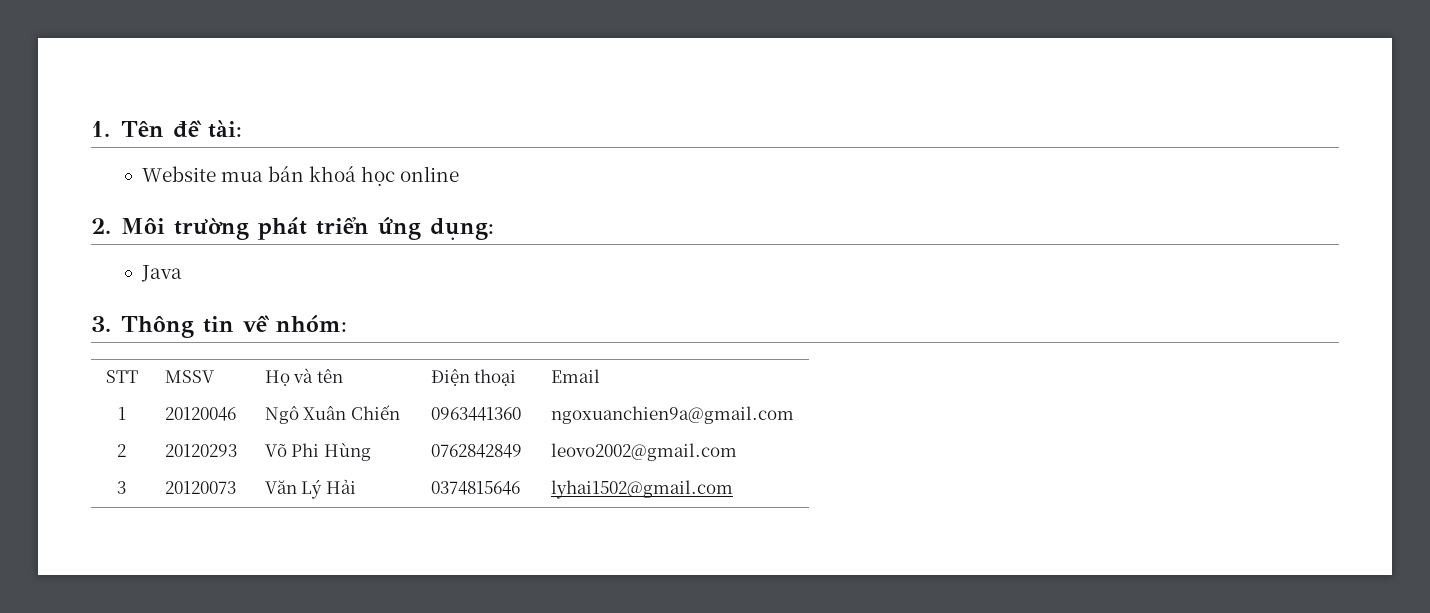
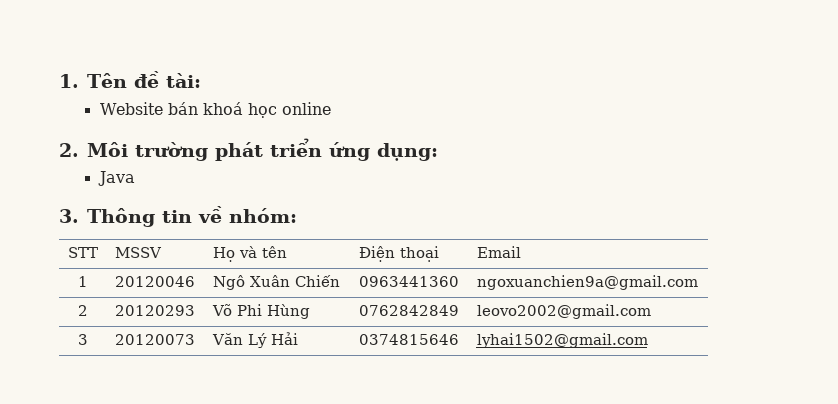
- Website mua bán khoá học online
+ Website bán khoá học online

